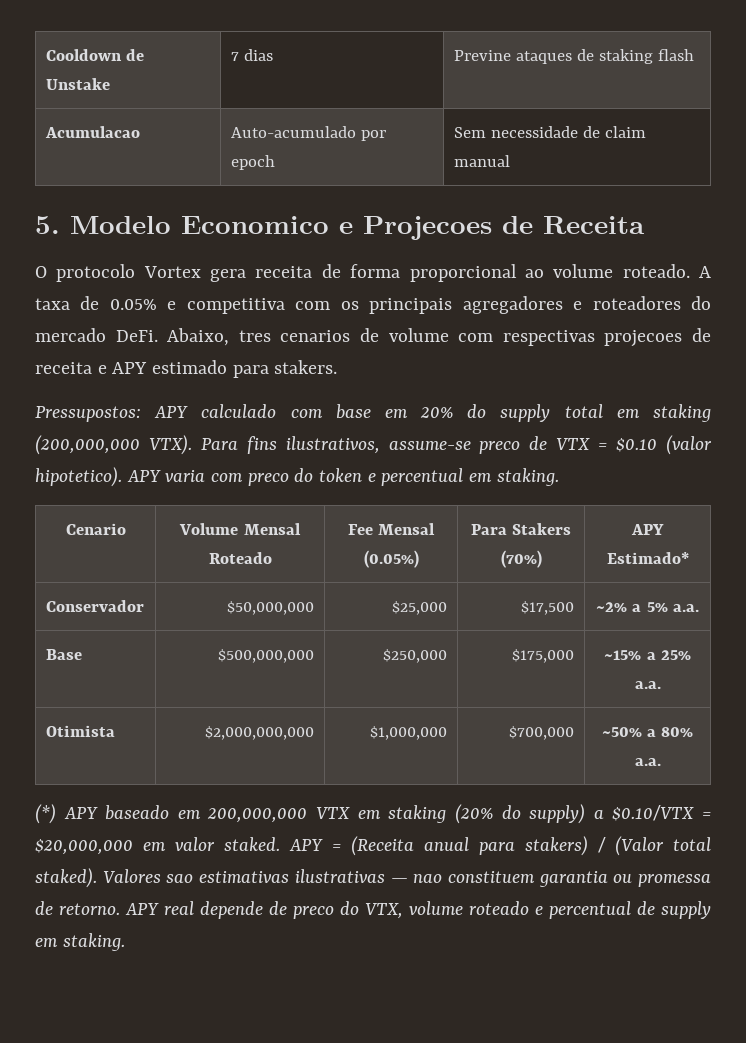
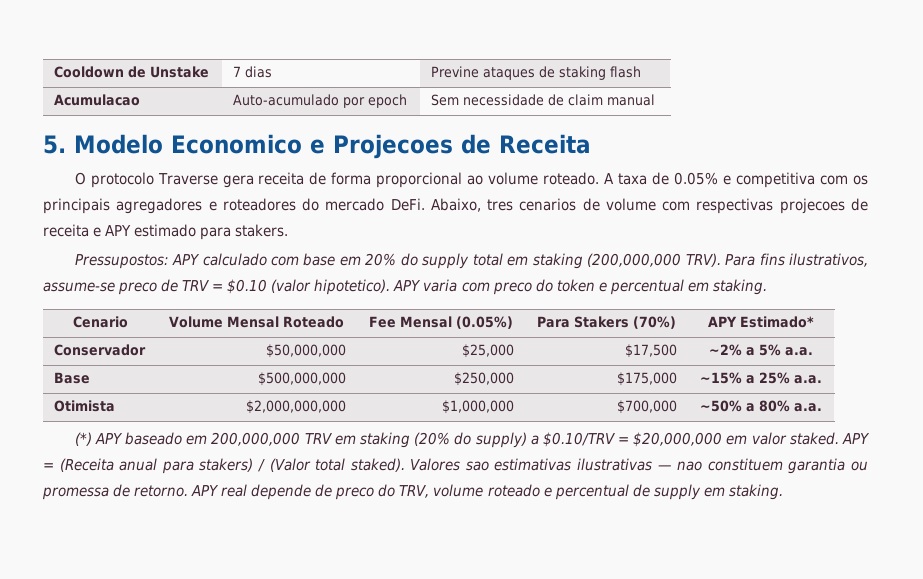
- O protocolo Vortex gera receita de forma proporcional ao volume roteado.
+ O protocolo Traverse gera receita de forma proporcional ao volume roteado.
- Pressupostos: APY calculado com base em 20% do supply total em staking (200,000,000 VTX).
+ Pressupostos: APY calculado com base em 20% do supply total em staking (200,000,000 TRV).
- Para fins ilustrativos, assume-se preco de VTX = $0.10 (valor hipotetico).
+ Para fins ilustrativos, assume-se preco de TRV = $0.10 (valor hipotetico).
- (*) APY baseado em 200,000,000 VTX em staking (20% do supply) a $0.10/VTX = $20,000,000 em valor staked.
+ (*) APY baseado em 200,000,000 TRV em staking (20% do supply) a $0.10/TRV = $20,000,000 em valor staked.
- APY real depende de preco do VTX, volume roteado e percentual de supply em staking.
+ APY real depende de preco do TRV, volume roteado e percentual de supply em staking.

